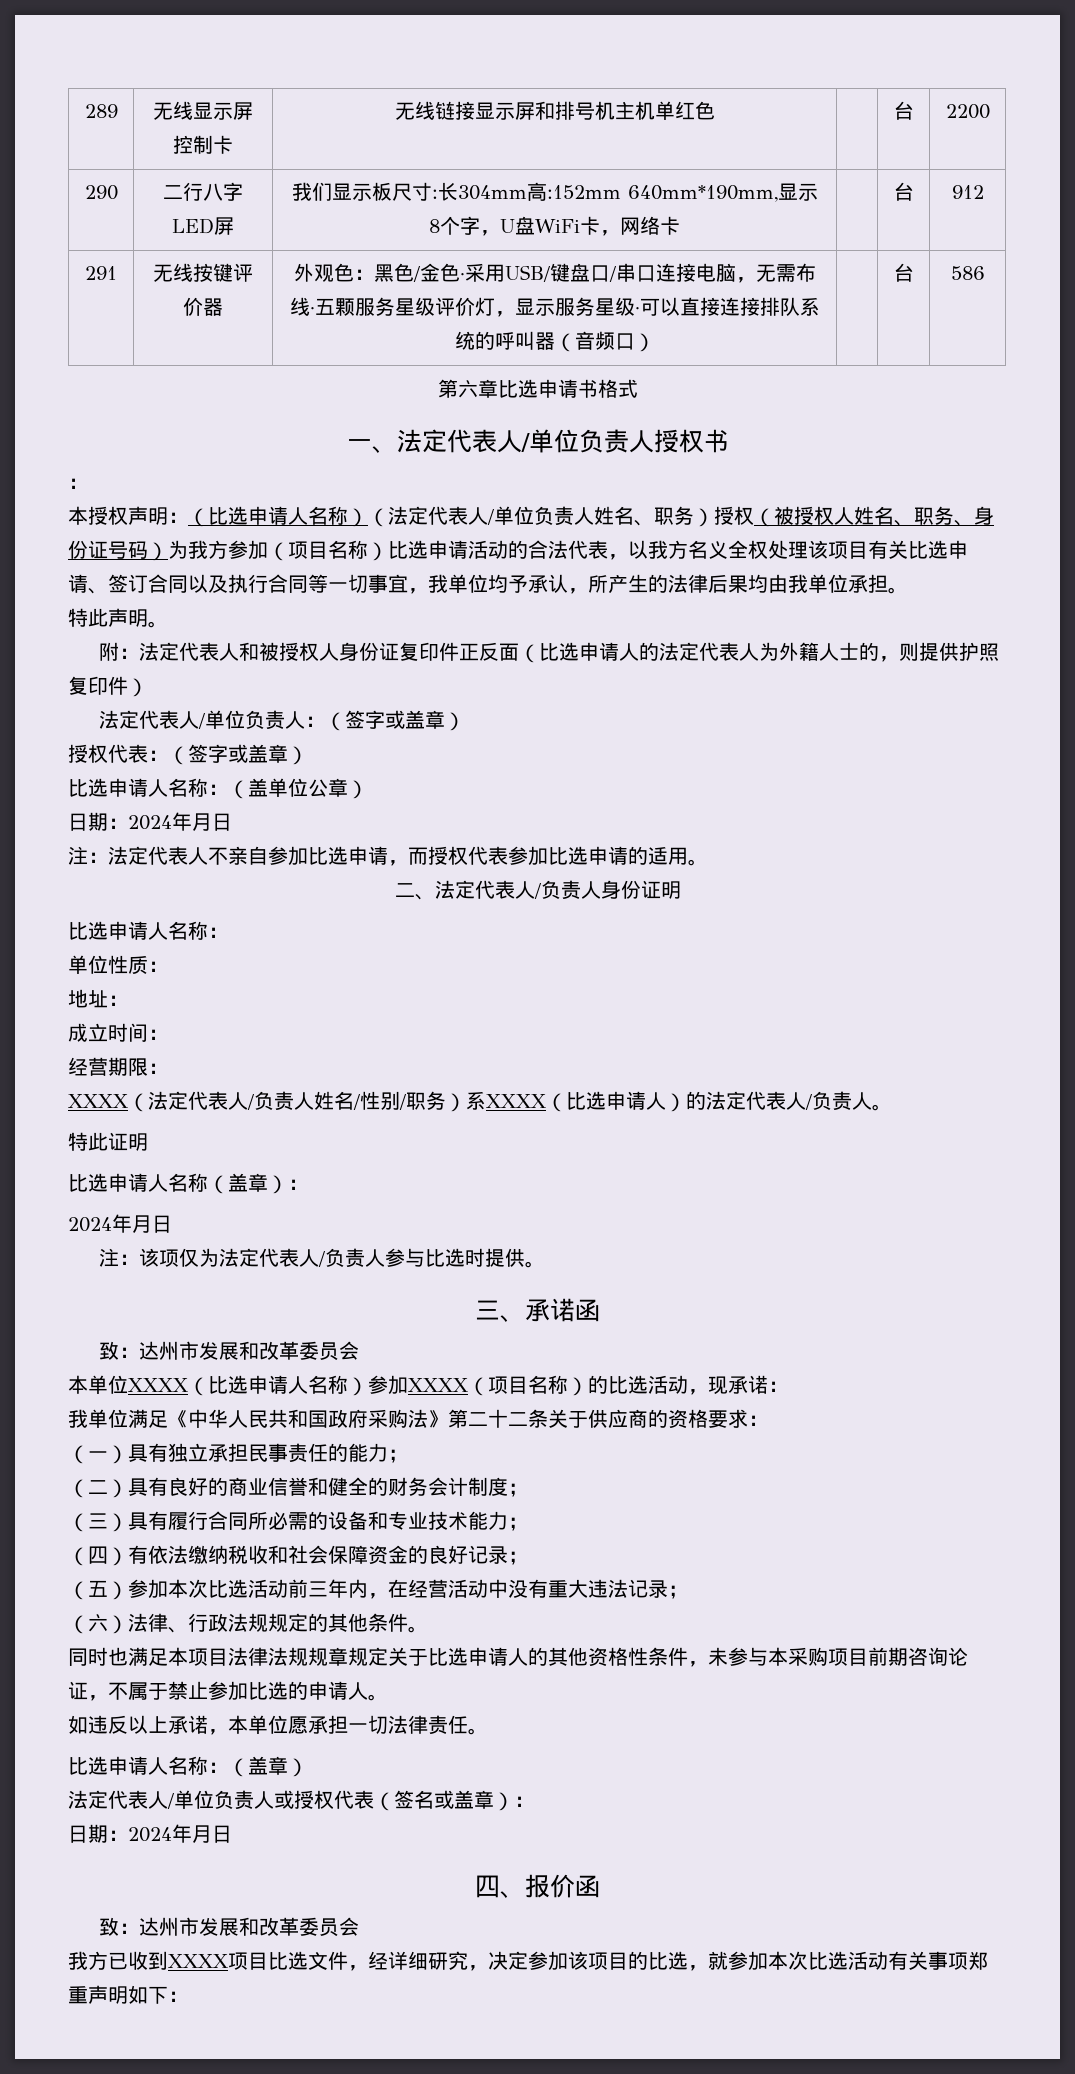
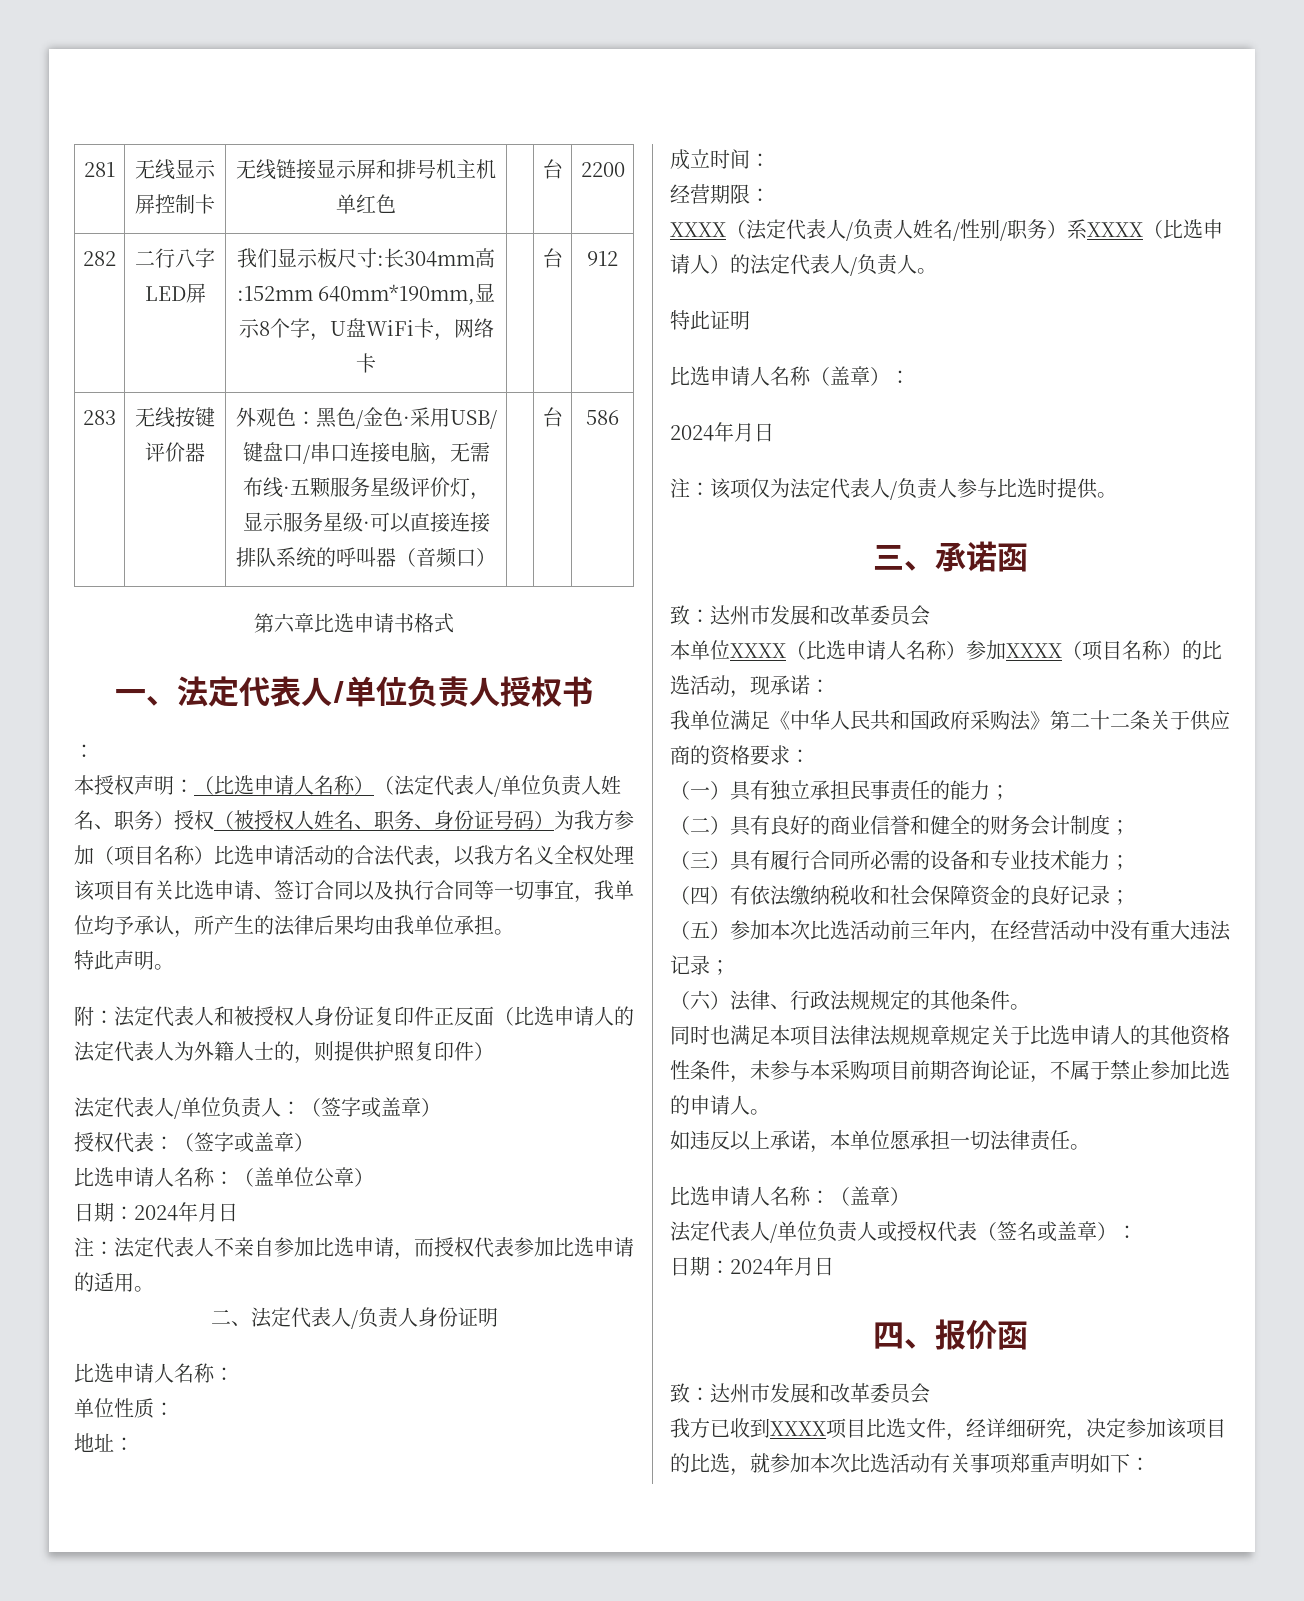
- 289 | 无线显示屏控制卡 | 无线链接显示屏和排号机主机单红色 | | 台 | 2200
+ 281 | 无线显示屏控制卡 | 无线链接显示屏和排号机主机单红色 | | 台 | 2200
- 290 | 二行八字LED屏 | 我们显示板尺寸:长304mm高:152mm 640mm*190mm,显示8个字，U盘WiFi卡，网络卡 | | 台 | 912
+ 282 | 二行八字LED屏 | 我们显示板尺寸:长304mm高:152mm 640mm*190mm,显示8个字，U盘WiFi卡，网络卡 | | 台 | 912
- 291
+ 283

